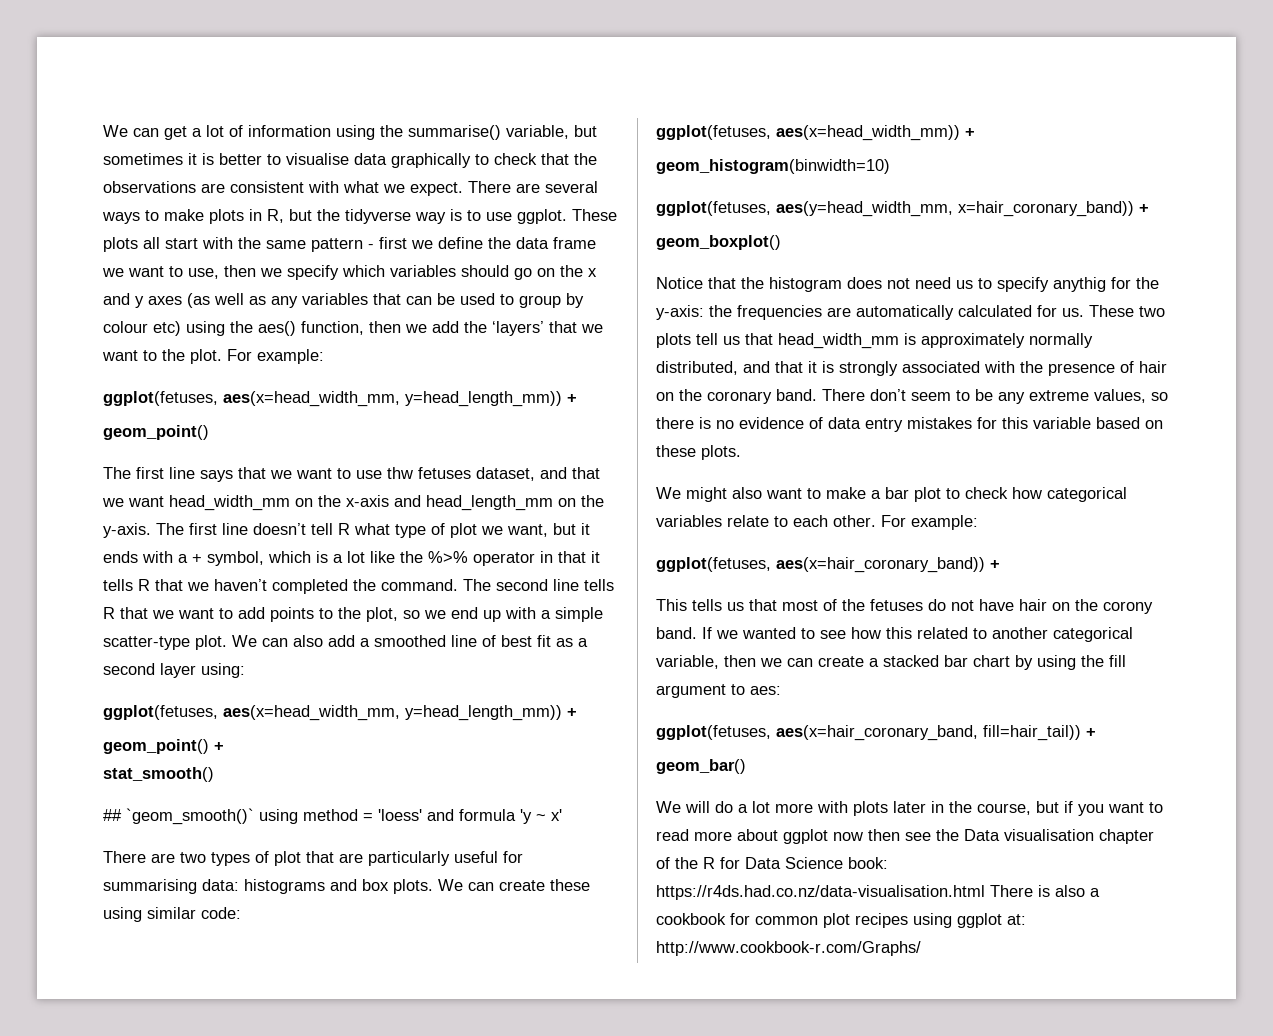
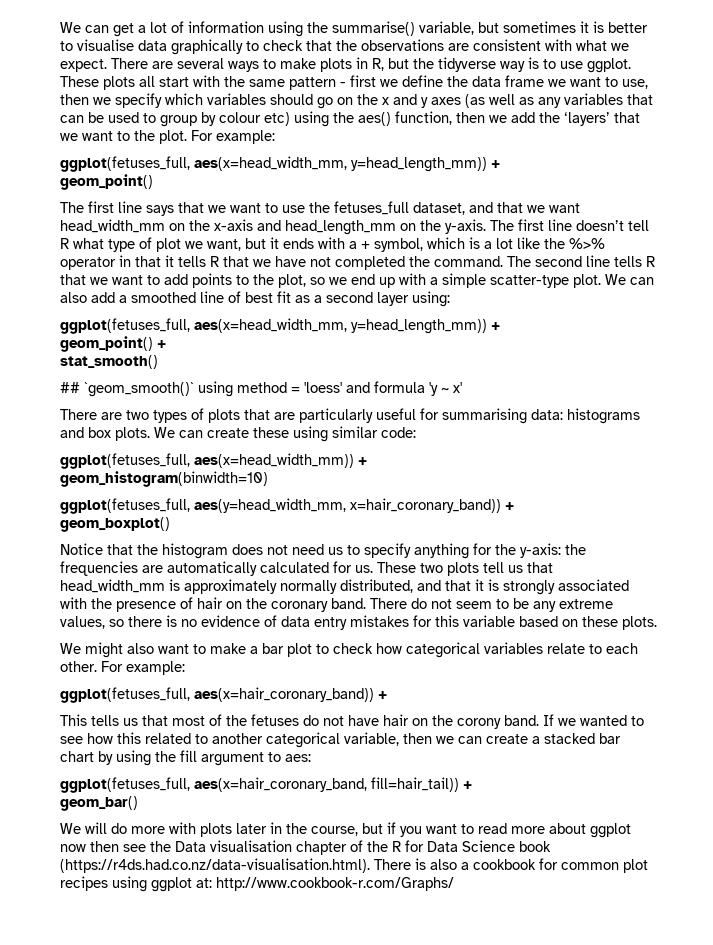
  These plots all start with the same pattern - first we define the data frame we want to use, then we specify which variables should go on the x and y axes (as well as any variables that can be used to group by colour etc) using the aes() function, then we add the ‘layers’ that we want to the plot. For example:
- ggplot(fetuses, aes(x=head_width_mm, y=head_length_mm)) +
+ ggplot(fetuses_full, aes(x=head_width_mm, y=head_length_mm)) +
- The first line says that we want to use thw fetuses dataset, and that we want head_width_mm on the x-axis and head_length_mm on the y-axis.
+ The first line says that we want to use the fetuses_full dataset, and that we want head_width_mm on the x-axis and head_length_mm on the y-axis.
- The first line doesn’t tell R what type of plot we want, but it ends with a + symbol, which is a lot like the %>% operator in that it tells R that we haven’t completed the command.
+ The first line doesn’t tell R what type of plot we want, but it ends with a + symbol, which is a lot like the %>% operator in that it tells R that we have not completed the command.
  We can also add a smoothed line of best fit as a second layer using:
- ggplot(fetuses, aes(x=head_width_mm, y=head_length_mm)) +
+ ggplot(fetuses_full, aes(x=head_width_mm, y=head_length_mm)) +
- There are two types of plot that are particularly useful for summarising data: histograms and box plots.
+ There are two types of plots that are particularly useful for summarising data: histograms and box plots.
- ggplot(fetuses, aes(x=head_width_mm)) +
+ ggplot(fetuses_full, aes(x=head_width_mm)) +
- ggplot(fetuses, aes(y=head_width_mm, x=hair_coronary_band)) +
+ ggplot(fetuses_full, aes(y=head_width_mm, x=hair_coronary_band)) +
- Notice that the histogram does not need us to specify anythig for the y-axis: the frequencies are automatically calculated for us.
+ Notice that the histogram does not need us to specify anything for the y-axis: the frequencies are automatically calculated for us.
- There don’t seem to be any extreme values, so there is no evidence of data entry mistakes for this variable based on these plots.
+ There do not seem to be any extreme values, so there is no evidence of data entry mistakes for this variable based on these plots.
- ggplot(fetuses, aes(x=hair_coronary_band)) +
+ ggplot(fetuses_full, aes(x=hair_coronary_band)) +
- ggplot(fetuses, aes(x=hair_coronary_band, fill=hair_tail)) +
+ ggplot(fetuses_full, aes(x=hair_coronary_band, fill=hair_tail)) +
- We will do a lot more with plots later in the course, but if you want to read more about ggplot now then see the Data visualisation chapter of the R for Data Science book: https://r4ds.had.co.nz/data-visualisation.html There is also a cookbook for common plot recipes using ggplot at: http://www.cookbook-r.com/Graphs/
+ We will do more with plots later in the course, but if you want to read more about ggplot now then see the Data visualisation chapter of the R for Data Science book (https://r4ds.had.co.nz/data-visualisation.html). There is also a cookbook for common plot recipes using ggplot at: http://www.cookbook-r.com/Graphs/

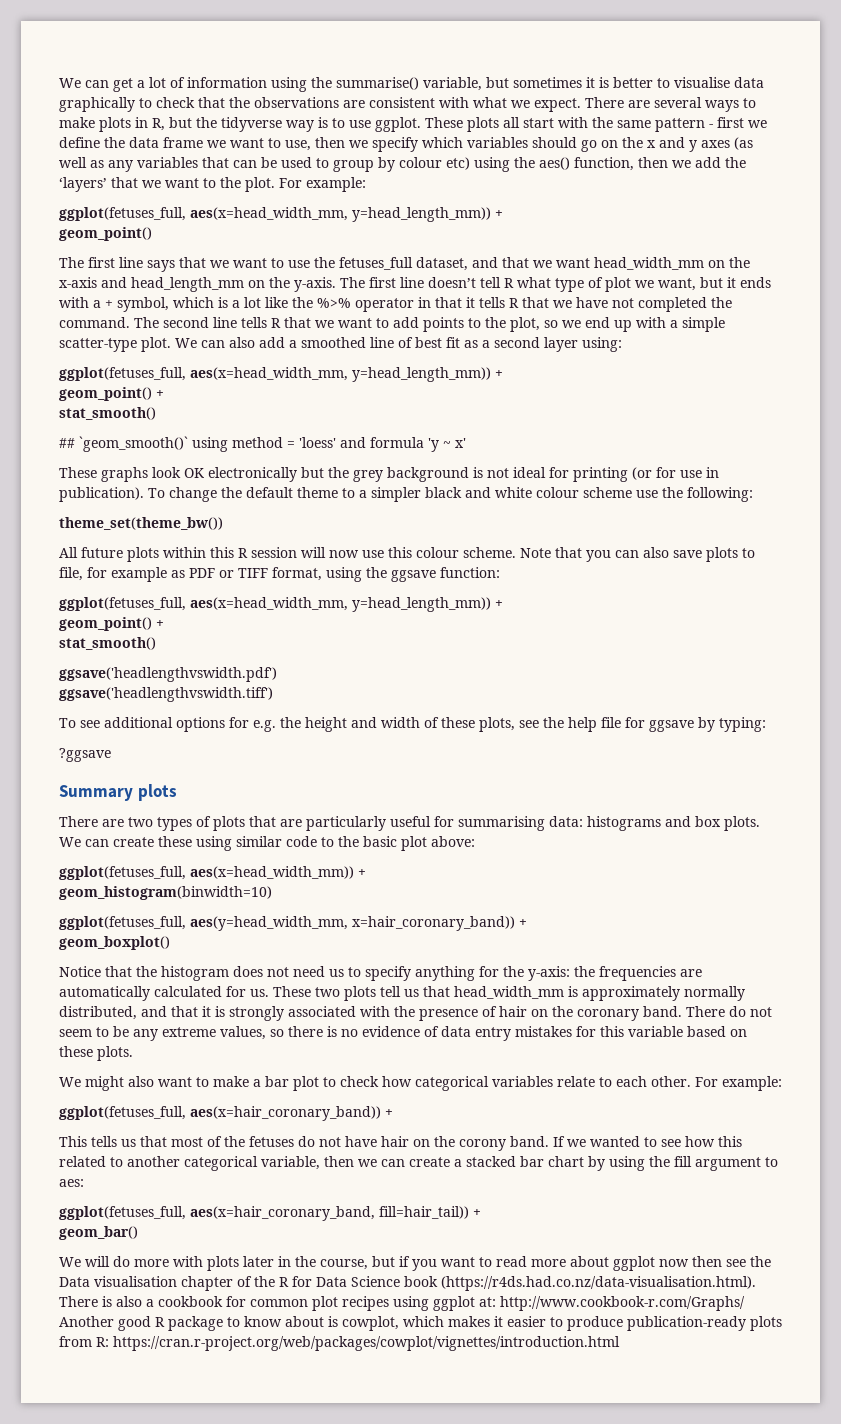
+ These graphs look OK electronically but the grey background is not ideal for printing (or for use in publication). To change the default theme to a simpler black and white colour scheme use the following:
+ theme_set(theme_bw())
+ All future plots within this R session will now use this colour scheme. Note that you can also save plots to file, for example as PDF or TIFF format, using the ggsave function:
+ ggplot(fetuses_full, aes(x=head_width_mm, y=head_length_mm)) +
+ geom_point() +
+ stat_smooth()
+ ggsave('headlengthvswidth.pdf')
+ ggsave('headlengthvswidth.tiff')
+ To see additional options for e.g. the height and width of these plots, see the help file for ggsave by typing:
+ ?ggsave
+ Summary plots
- We can create these using similar code:
+ We can create these using similar code to the basic plot above:
- We will do more with plots later in the course, but if you want to read more about ggplot now then see the Data visualisation chapter of the R for Data Science book (https://r4ds.had.co.nz/data-visualisation.html). There is also a cookbook for common plot recipes using ggplot at: http://www.cookbook-r.com/Graphs/
+ We will do more with plots later in the course, but if you want to read more about ggplot now then see the Data visualisation chapter of the R for Data Science book (https://r4ds.had.co.nz/data-visualisation.html). There is also a cookbook for common plot recipes using ggplot at: http://www.cookbook-r.com/Graphs/ Another good R package to know about is cowplot, which makes it easier to produce publication-ready plots from R: https://cran.r-project.org/web/packages/cowplot/vignettes/introduction.html

